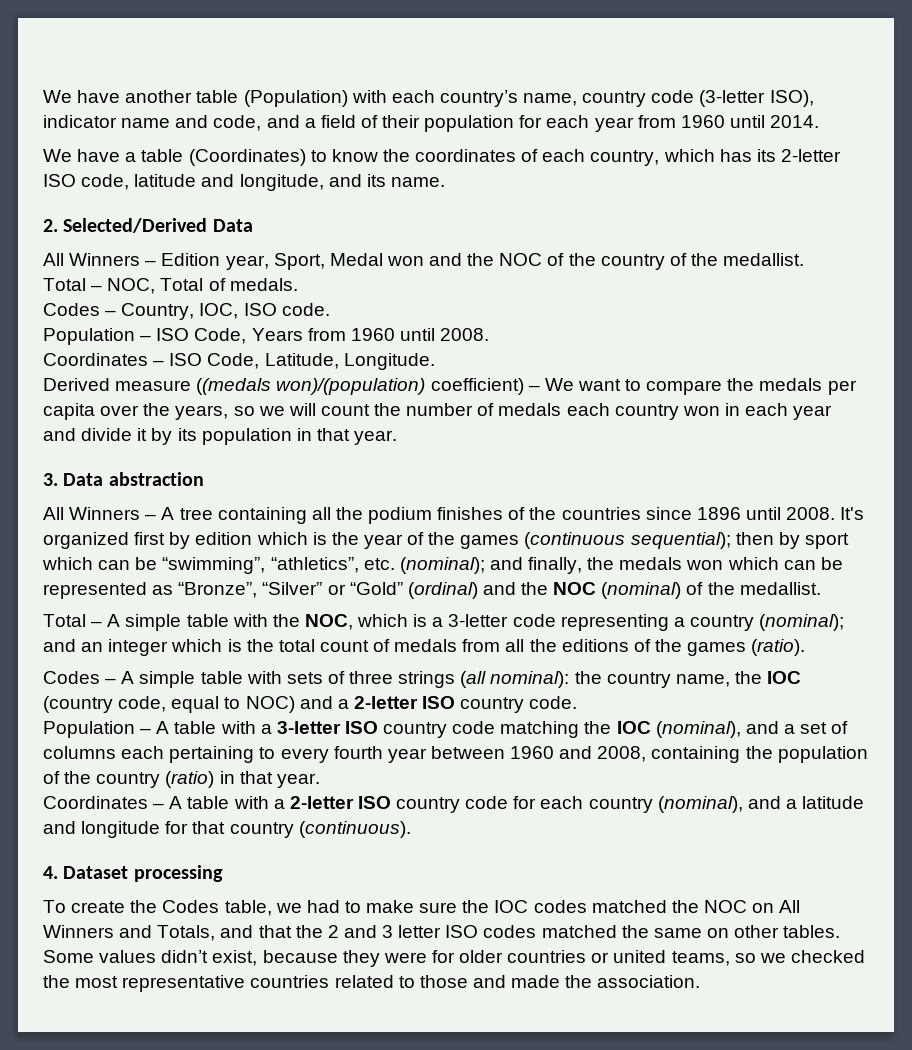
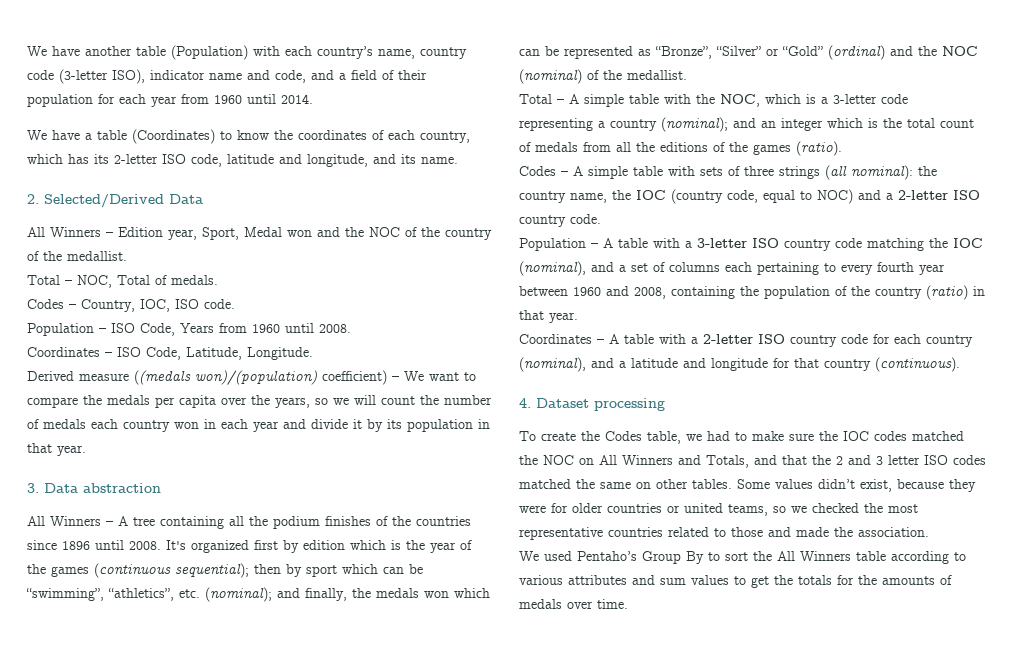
+ We used Pentaho’s Group By to sort the All Winners table according to various attributes and sum values to get the totals for the amounts of medals over time.

